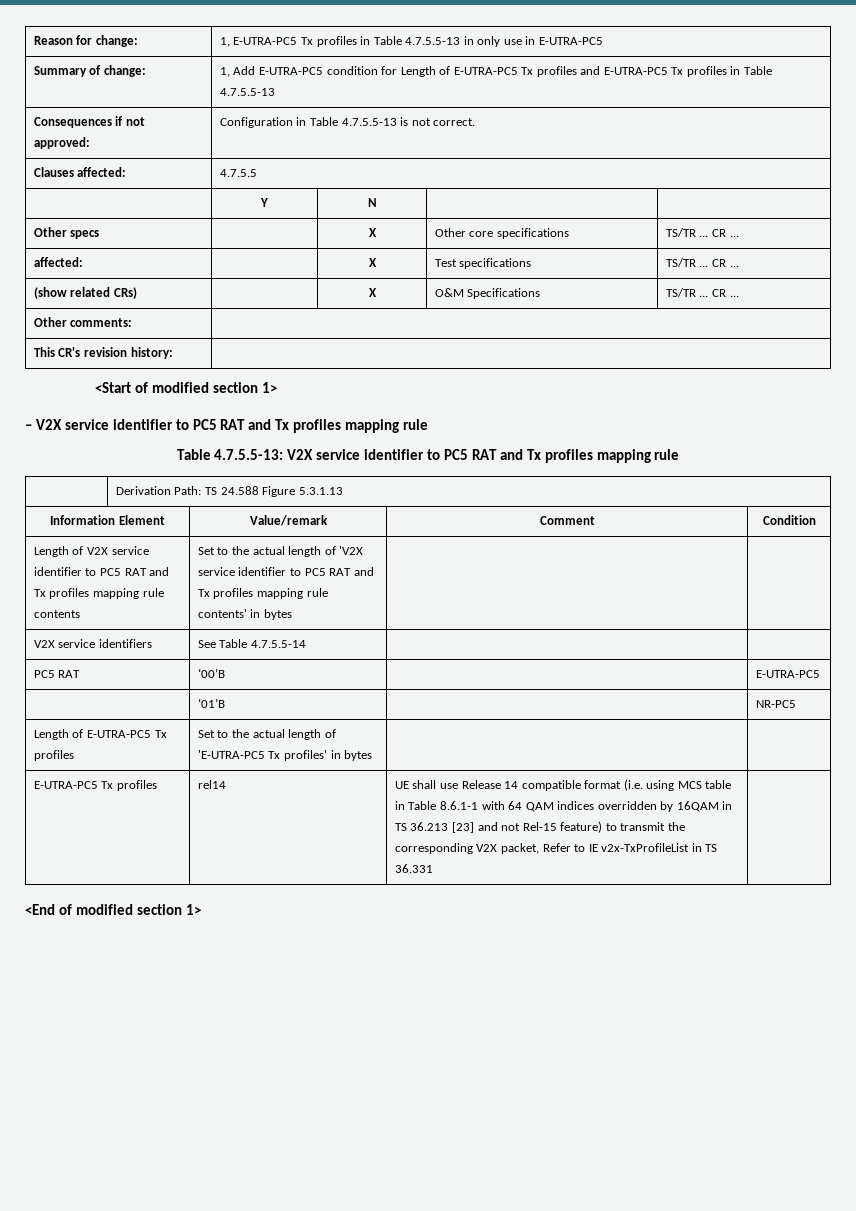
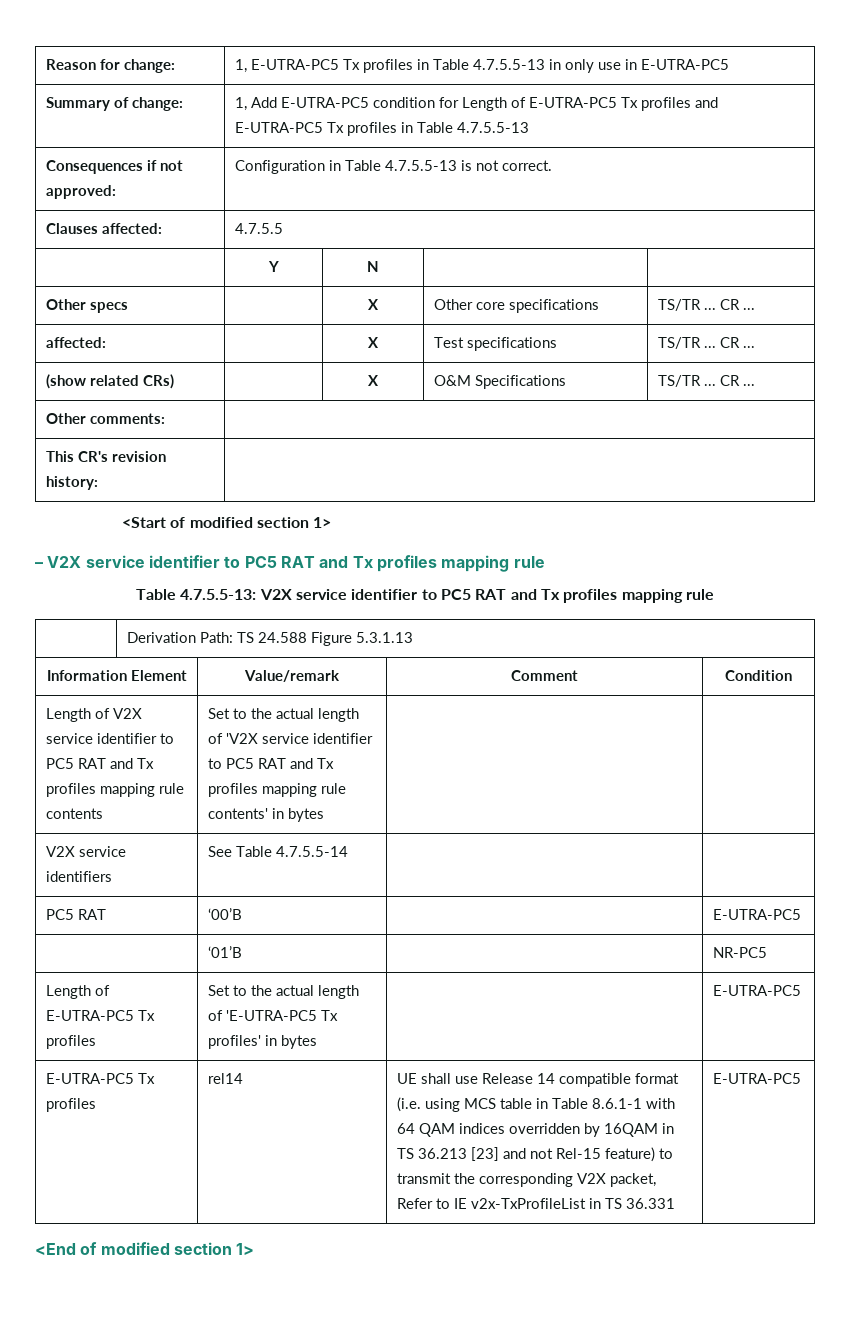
- Length of E-UTRA-PC5 Tx profiles | Set to the actual length of 'E-UTRA-PC5 Tx profiles' in bytes | |
+ Length of E-UTRA-PC5 Tx profiles | Set to the actual length of 'E-UTRA-PC5 Tx profiles' in bytes | | E-UTRA-PC5
- UE shall use Release 14 compatible format (i.e. using MCS table in Table 8.6.1-1 with 64 QAM indices overridden by 16QAM in TS 36.213 [23] and not Rel-15 feature) to transmit the corresponding V2X packet, Refer to IE v2x-TxProfileList in TS 36.331
+ UE shall use Release 14 compatible format (i.e. using MCS table in Table 8.6.1-1 with 64 QAM indices overridden by 16QAM in TS 36.213 [23] and not Rel-15 feature) to transmit the corresponding V2X packet, Refer to IE v2x-TxProfileList in TS 36.331 | E-UTRA-PC5

